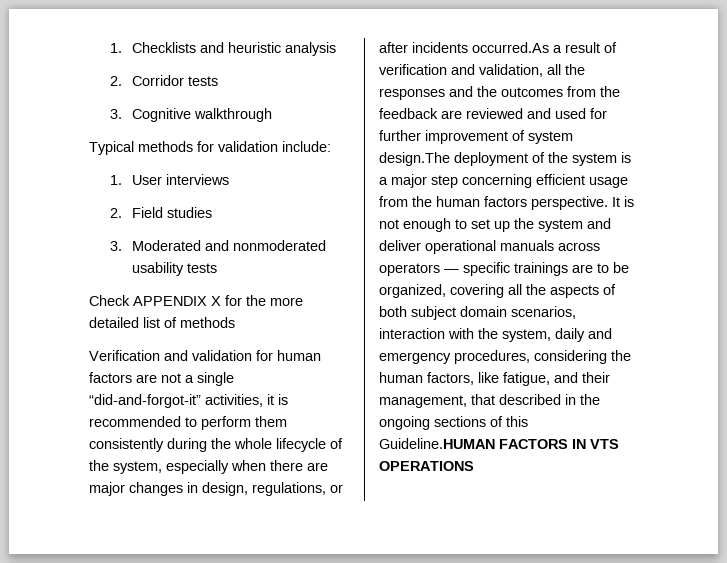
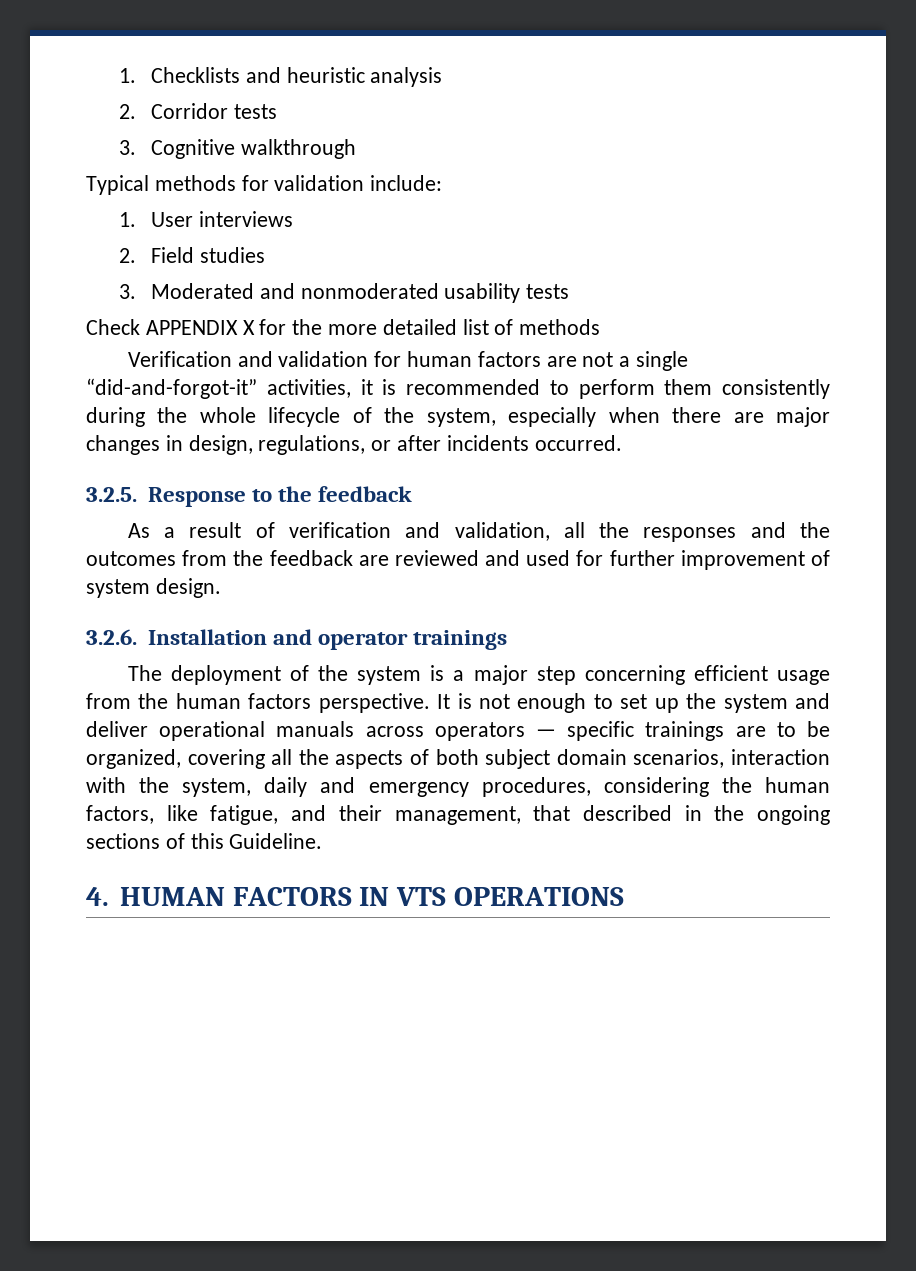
- Verification and validation for human factors are not a single “did-and-forgot-it” activities, it is recommended to perform them consistently during the whole lifecycle of the system, especially when there are major changes in design, regulations, or after incidents occurred.As a result of verification and validation, all the responses and the outcomes from the feedback are reviewed and used for further improvement of system design.The deployment of the system is a major step concerning efficient usage from the human factors perspective.
+ Verification and validation for human factors are not a single “did-and-forgot-it” activities, it is recommended to perform them consistently during the whole lifecycle of the system, especially when there are major changes in design, regulations, or after incidents occurred.
+ 3.2.5. Response to the feedback
+ As a result of verification and validation, all the responses and the outcomes from the feedback are reviewed and used for further improvement of system design.
+ 3.2.6. Installation and operator trainings
+ The deployment of the system is a major step concerning efficient usage from the human factors perspective.
- It is not enough to set up the system and deliver operational manuals across operators — specific trainings are to be organized, covering all the aspects of both subject domain scenarios, interaction with the system, daily and emergency procedures, considering the human factors, like fatigue, and their management, that described in the ongoing sections of this Guideline.HUMAN FACTORS IN VTS OPERATIONS
+ It is not enough to set up the system and deliver operational manuals across operators — specific trainings are to be organized, covering all the aspects of both subject domain scenarios, interaction with the system, daily and emergency procedures, considering the human factors, like fatigue, and their management, that described in the ongoing sections of this Guideline.
+ 4. HUMAN FACTORS IN VTS OPERATIONS

